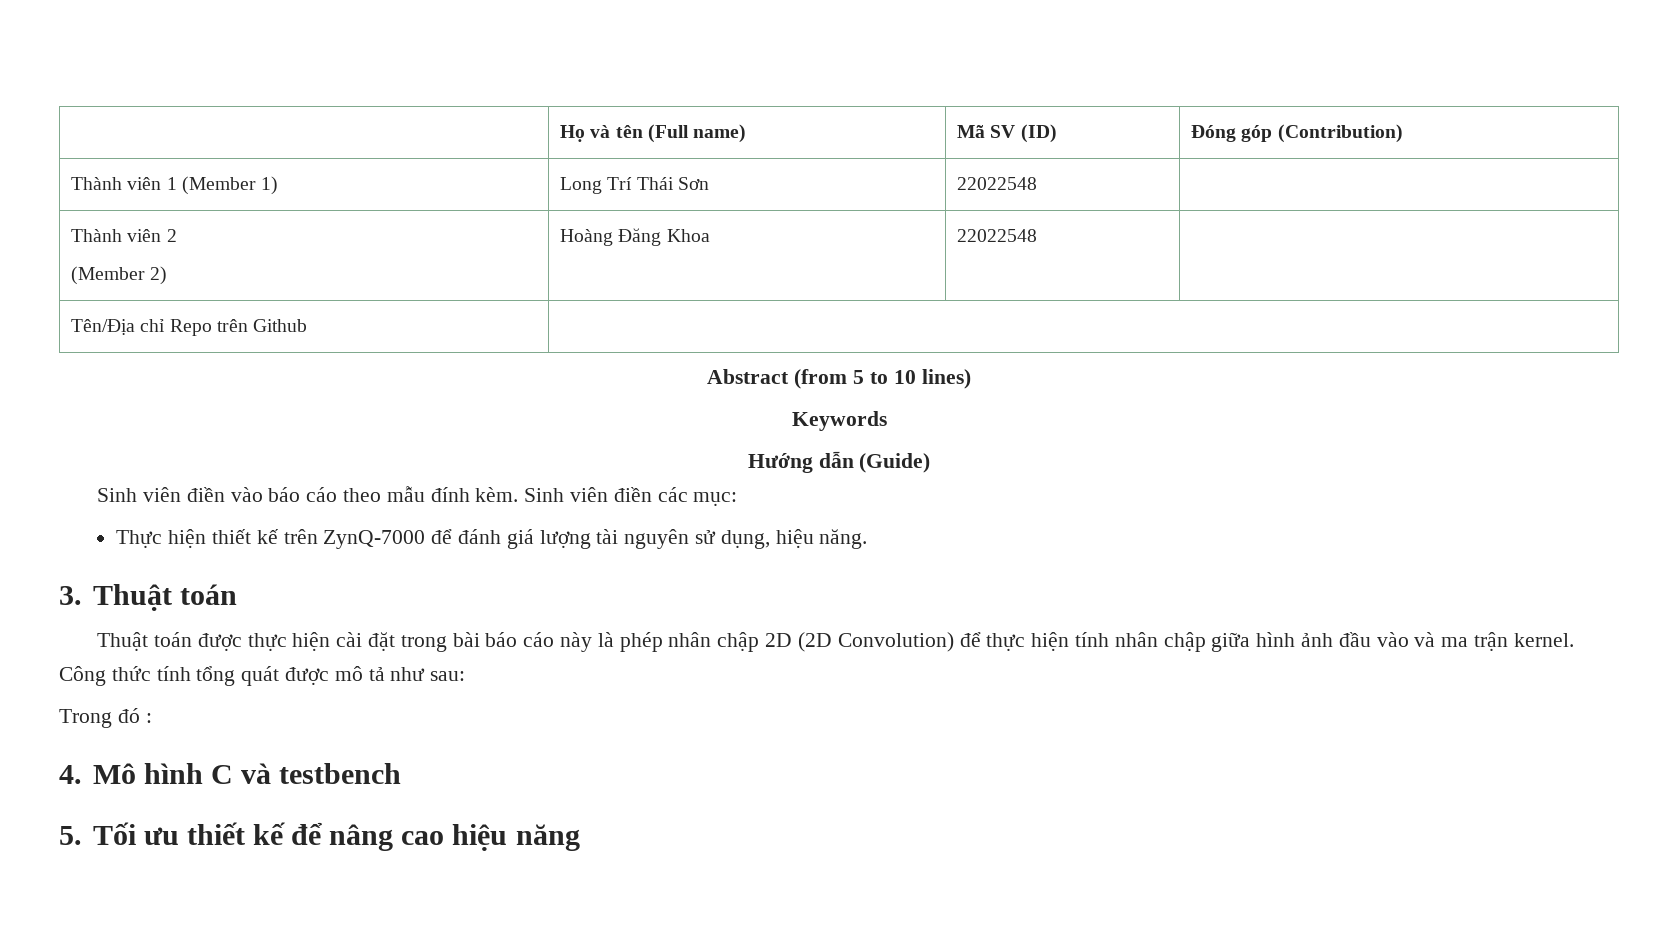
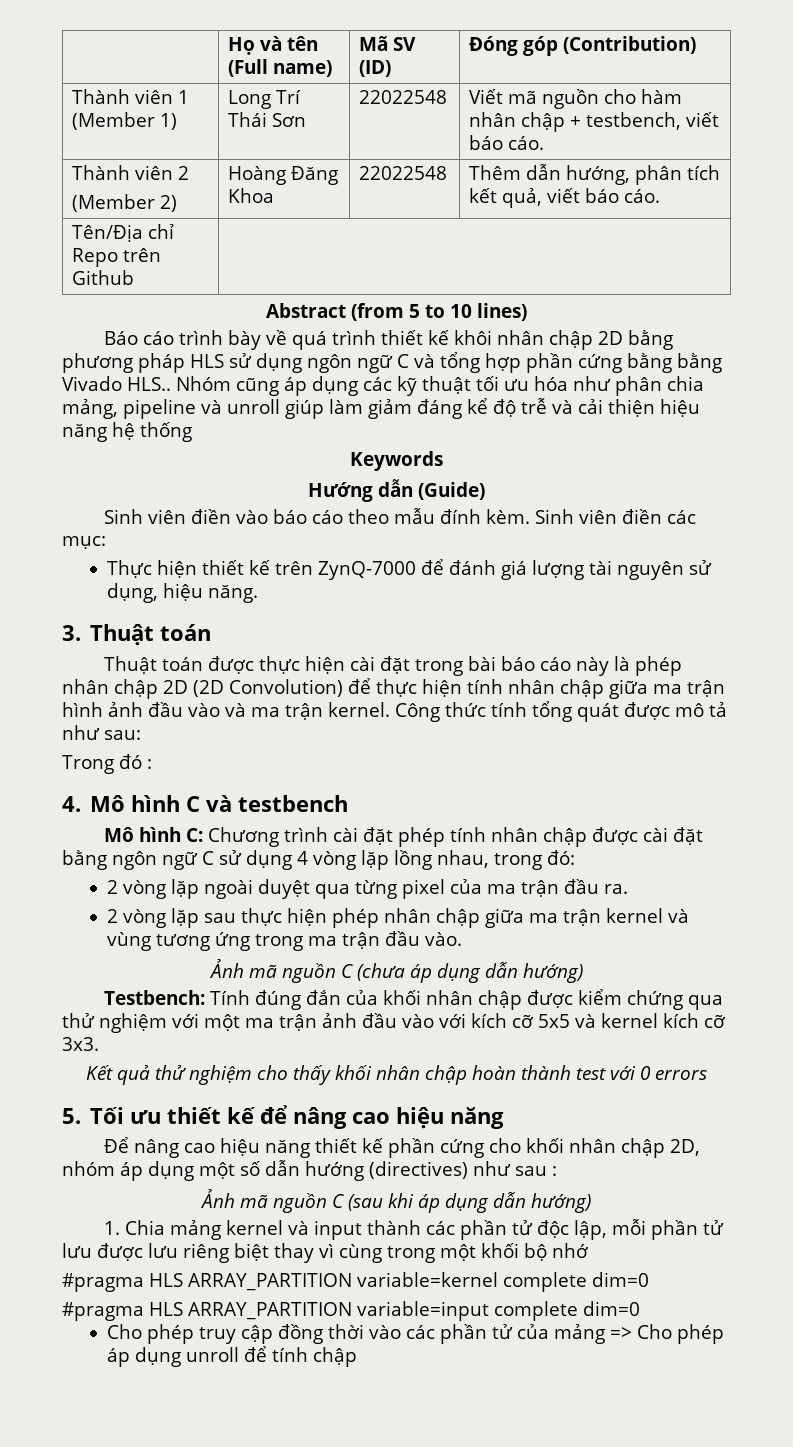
- Thành viên 1 (Member 1) | Long Trí Thái Sơn | 22022548 |
+ Thành viên 1 (Member 1) | Long Trí Thái Sơn | 22022548 | Viết mã nguồn cho hàm nhân chập + testbench, viết báo cáo.
  Thành viên 2
- (Member 2) | Hoàng Đăng Khoa | 22022548 |
+ (Member 2) | Hoàng Đăng Khoa | 22022548 | Thêm dẫn hướng, phân tích kết quả, viết báo cáo.
+ Báo cáo trình bày về quá trình thiết kế khôi nhân chập 2D bằng phương pháp HLS sử dụng ngôn ngữ C và tổng hợp phần cứng bằng bằng Vivado HLS.. Nhóm cũng áp dụng các kỹ thuật tối ưu hóa như phân chia mảng, pipeline và unroll giúp làm giảm đáng kể độ trễ và cải thiện hiệu năng hệ thống
- Thuật toán được thực hiện cài đặt trong bài báo cáo này là phép nhân chập 2D (2D Convolution) để thực hiện tính nhân chập giữa hình ảnh đầu vào và ma trận kernel.
+ Thuật toán được thực hiện cài đặt trong bài báo cáo này là phép nhân chập 2D (2D Convolution) để thực hiện tính nhân chập giữa ma trận hình ảnh đầu vào và ma trận kernel.
+ Mô hình C: Chương trình cài đặt phép tính nhân chập được cài đặt bằng ngôn ngữ C sử dụng 4 vòng lặp lồng nhau, trong đó:
+ 2 vòng lặp ngoài duyệt qua từng pixel của ma trận đầu ra.
+ 2 vòng lặp sau thực hiện phép nhân chập giữa ma trận kernel và vùng tương ứng trong ma trận đầu vào.
+ Ảnh mã nguồn C (chưa áp dụng dẫn hướng)
+ Testbench: Tính đúng đắn của khối nhân chập được kiểm chứng qua thử nghiệm với một ma trận ảnh đầu vào với kích cỡ 5x5 và kernel kích cỡ 3x3.
+ Kết quả thử nghiệm cho thấy khối nhân chập hoàn thành test với 0 errors
+ Để nâng cao hiệu năng thiết kế phần cứng cho khối nhân chập 2D, nhóm áp dụng một số dẫn hướng (directives) như sau :
+ Ảnh mã nguồn C (sau khi áp dụng dẫn hướng)
+ 1. Chia mảng kernel và input thành các phần tử độc lập, mỗi phần tử lưu được lưu riêng biệt thay vì cùng trong một khối bộ nhớ
+ #pragma HLS ARRAY_PARTITION variable=kernel complete dim=0
+ #pragma HLS ARRAY_PARTITION variable=input complete dim=0
+ Cho phép truy cập đồng thời vào các phần tử của mảng => Cho phép áp dụng unroll để tính chập

